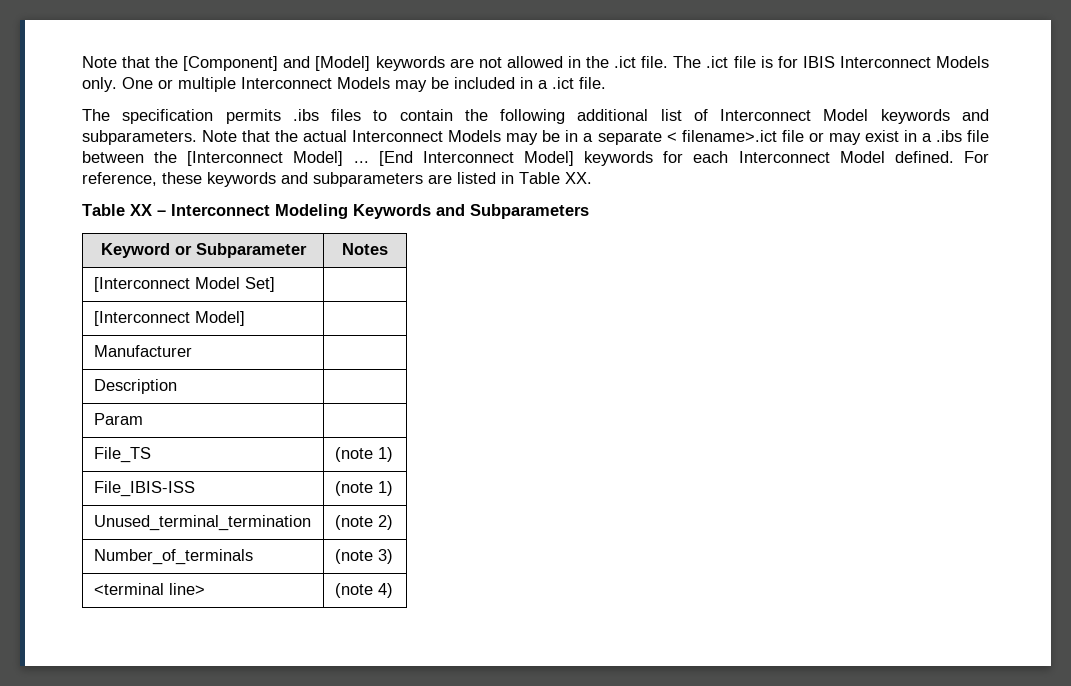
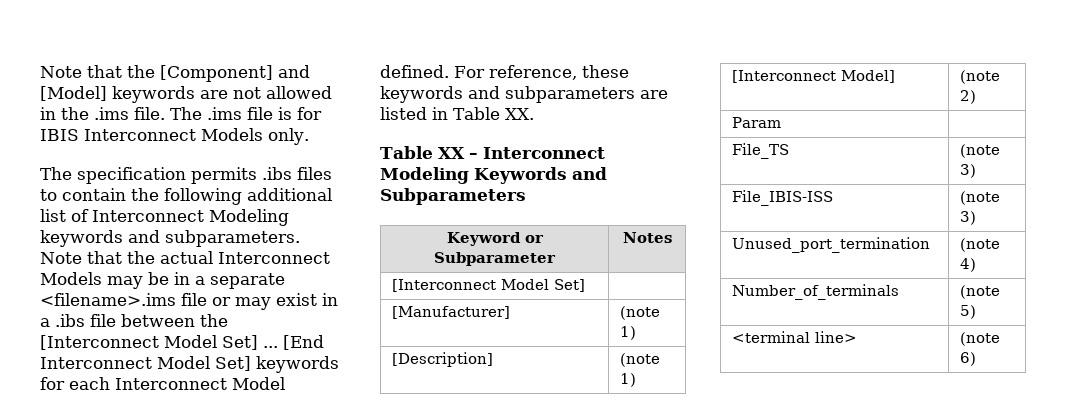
- Note that the [Component] and [Model] keywords are not allowed in the .ict file.
+ Note that the [Component] and [Model] keywords are not allowed in the .ims file.
- The .ict file is for IBIS Interconnect Models only. One or multiple Interconnect Models may be included in a .ict file.
+ The .ims file is for IBIS Interconnect Models only.
- The specification permits .ibs files to contain the following additional list of Interconnect Model keywords and subparameters.
+ The specification permits .ibs files to contain the following additional list of Interconnect Modeling keywords and subparameters.
- Note that the actual Interconnect Models may be in a separate < filename>.ict file or may exist in a .ibs file between the [Interconnect Model] ...
+ Note that the actual Interconnect Models may be in a separate <filename>.ims file or may exist in a .ibs file between the [Interconnect Model Set] ...
- [End Interconnect Model] keywords for each Interconnect Model defined.
+ [End Interconnect Model Set] keywords for each Interconnect Model defined.
+ [Manufacturer] | (note 1)
+ [Description] | (note 1)
- [Interconnect Model] |
- Manufacturer |
- Description |
+ [Interconnect Model] | (note 2)
- File_TS | (note 1)
+ File_TS | (note 3)
- File_IBIS-ISS | (note 1)
- Unused_terminal_termination | (note 2)
+ File_IBIS-ISS | (note 3)
+ Unused_port_termination | (note 4)
- Number_of_terminals | (note 3)
+ Number_of_terminals | (note 5)
- <terminal line> | (note 4)
+ <terminal line> | (note 6)

